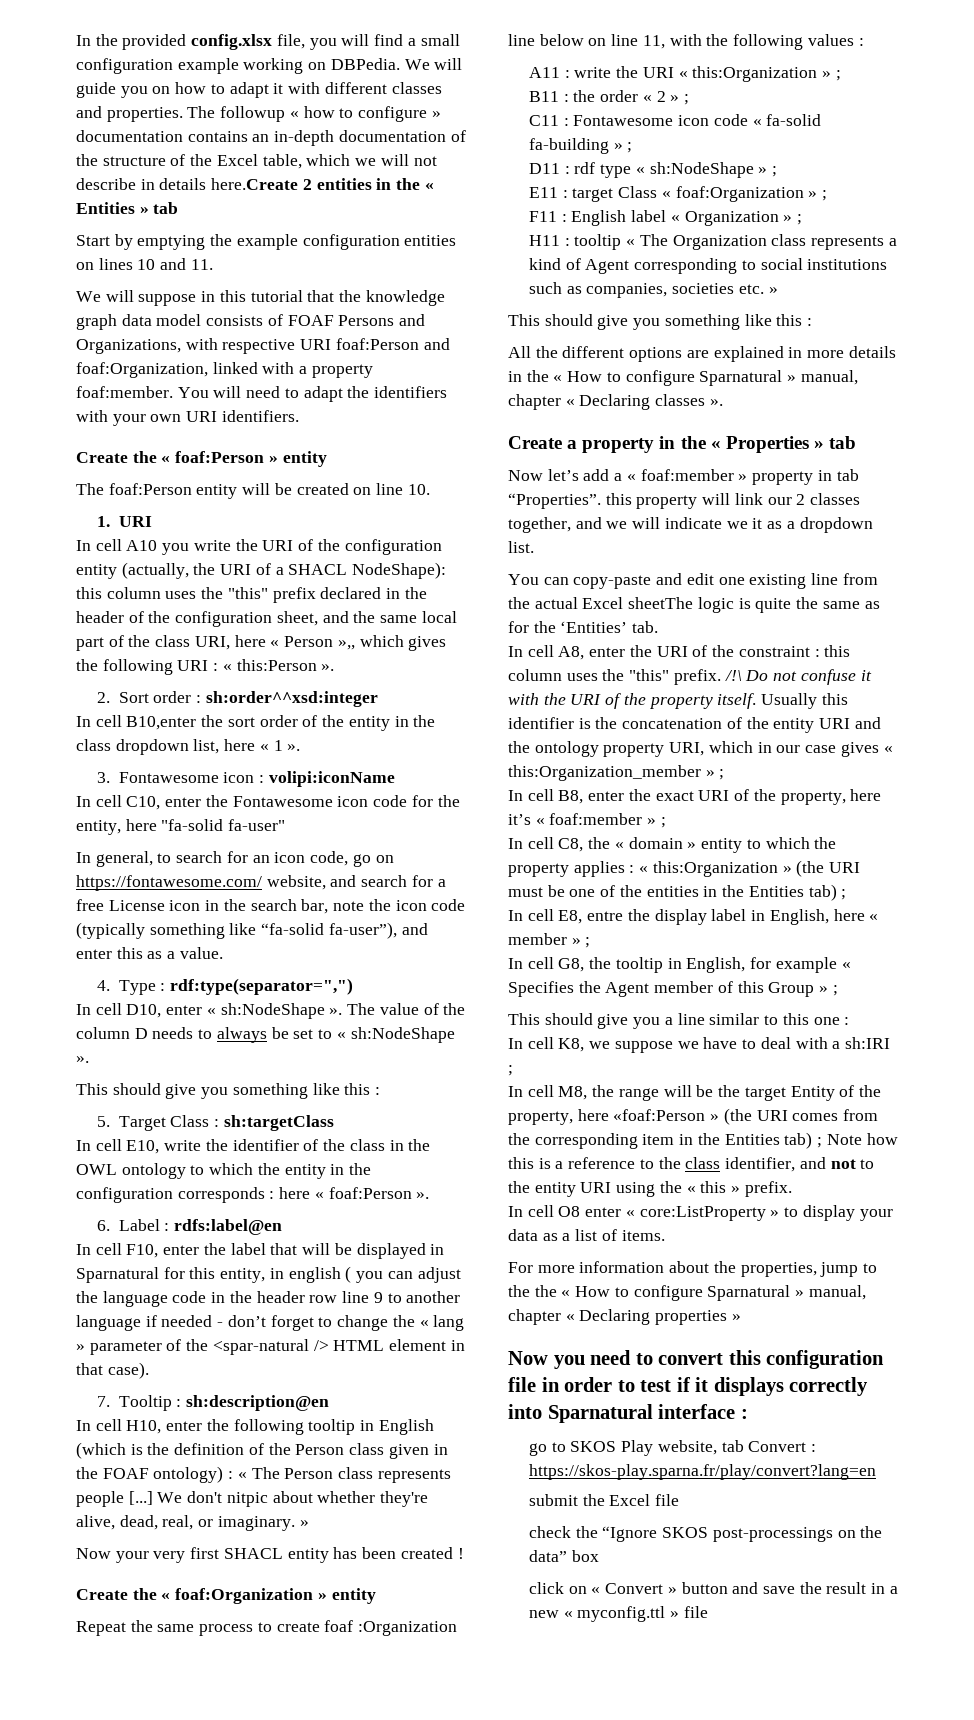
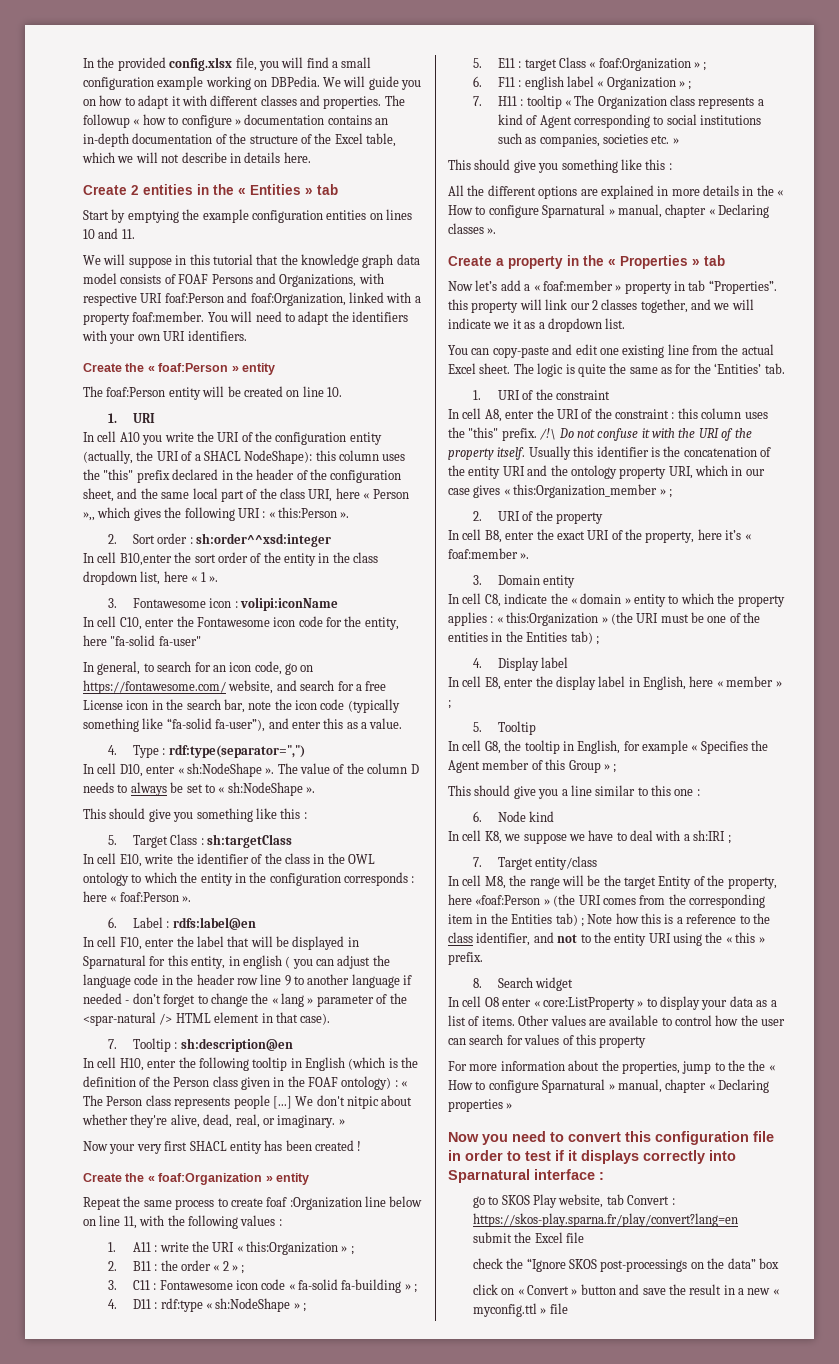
- The followup « how to configure » documentation contains an in-depth documentation of the structure of the Excel table, which we will not describe in details here.Create 2 entities in the « Entities » tab
+ The followup « how to configure » documentation contains an in-depth documentation of the structure of the Excel table, which we will not describe in details here.
+ Create 2 entities in the « Entities » tab
- A11 : write the URI « this:Organization » ;
+ 1. A11 : write the URI « this:Organization » ;
- B11 : the order « 2 » ;
+ 2. B11 : the order « 2 » ;
- C11 : Fontawesome icon code « fa-solid fa-building » ;
+ 3. C11 : Fontawesome icon code « fa-solid fa-building » ;
- D11 : rdf type « sh:NodeShape » ;
+ 4. D11 : rdf:type « sh:NodeShape » ;
- E11 : target Class « foaf:Organization » ;
+ 5. E11 : target Class « foaf:Organization » ;
- F11 : English label « Organization » ;
+ 6. F11 : english label « Organization » ;
- H11 : tooltip « The Organization class represents a kind of Agent corresponding to social institutions such as companies, societies etc. »
+ 7. H11 : tooltip « The Organization class represents a kind of Agent corresponding to social institutions such as companies, societies etc. »
- You can copy-paste and edit one existing line from the actual Excel sheetThe logic is quite the same as for the ‘Entities’ tab.
+ You can copy-paste and edit one existing line from the actual Excel sheet. The logic is quite the same as for the ‘Entities’ tab.
+ 1. URI of the constraint
+ 2. URI of the property
- In cell B8, enter the exact URI of the property, here it’s « foaf:member » ;
+ In cell B8, enter the exact URI of the property, here it’s « foaf:member ».
+ 3. Domain entity
- In cell C8, the « domain » entity to which the property applies : « this:Organization » (the URI must be one of the entities in the Entities tab) ;
+ In cell C8, indicate the « domain » entity to which the property applies : « this:Organization » (the URI must be one of the entities in the Entities tab) ;
+ 4. Display label
- In cell E8, entre the display label in English, here « member » ;
+ In cell E8, enter the display label in English, here « member » ;
+ 5. Tooltip
+ 6. Node kind
+ 7. Target entity/class
+ 8. Search widget
+ Other values are available to control how the user can search for values of this property

